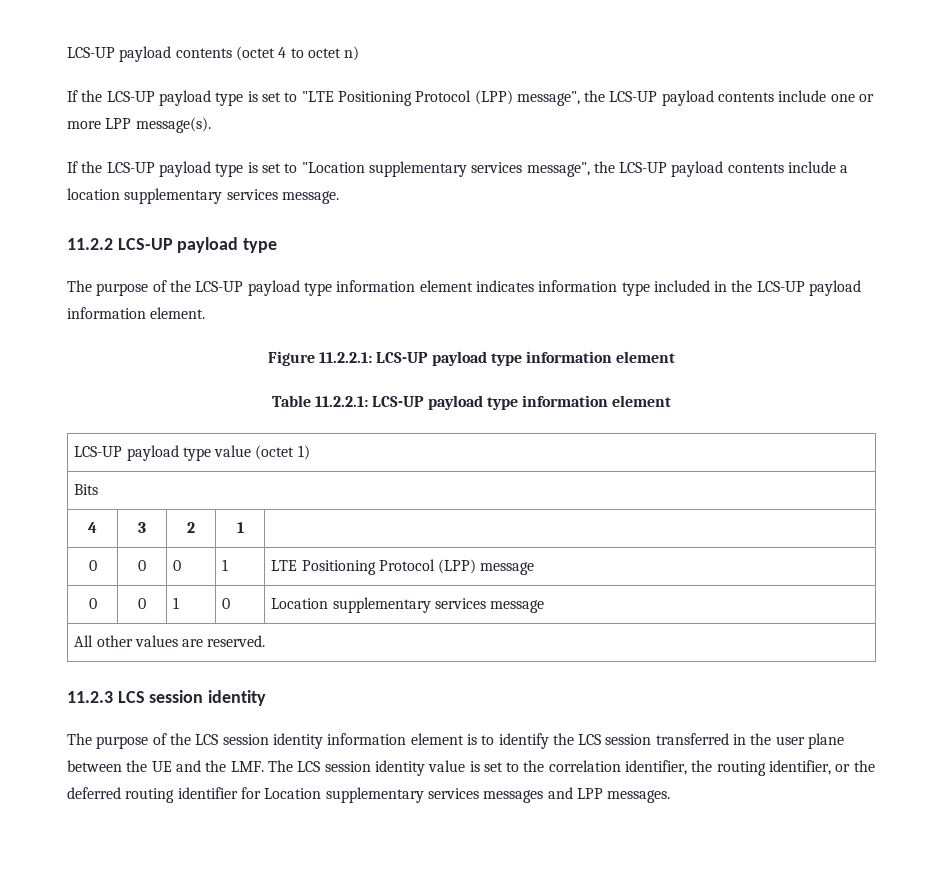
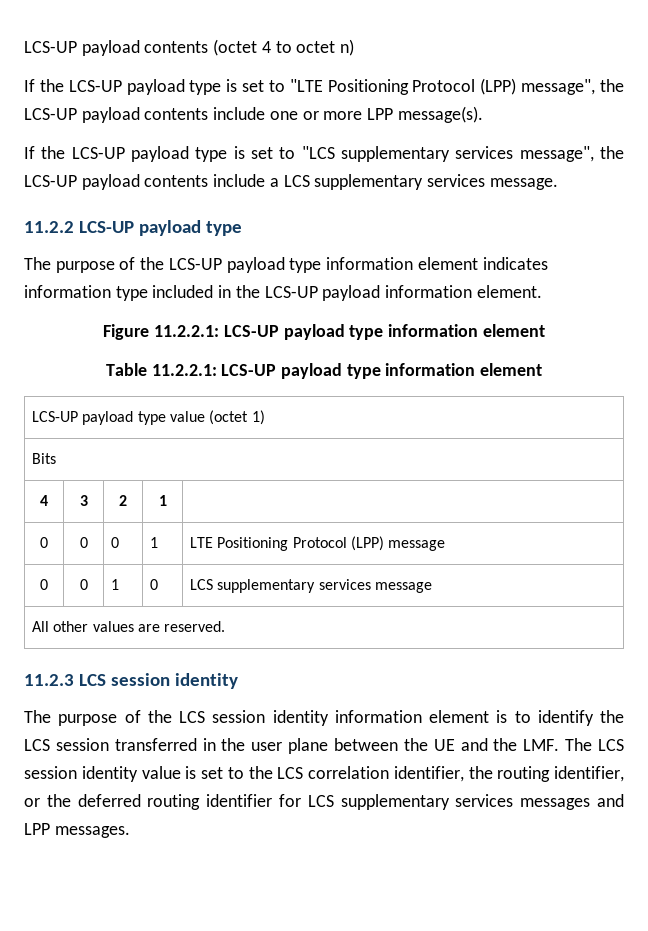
- If the LCS-UP payload type is set to "Location supplementary services message", the LCS-UP payload contents include a location supplementary services message.
+ If the LCS-UP payload type is set to "LCS supplementary services message", the LCS-UP payload contents include a LCS supplementary services message.
- 0 | 0 | 1 | 0 | Location supplementary services message
+ 0 | 0 | 1 | 0 | LCS supplementary services message
- The purpose of the LCS session identity information element is to identify the LCS session transferred in the user plane between the UE and the LMF. The LCS session identity value is set to the correlation identifier, the routing identifier, or the deferred routing identifier for Location supplementary services messages and LPP messages.
+ The purpose of the LCS session identity information element is to identify the LCS session transferred in the user plane between the UE and the LMF. The LCS session identity value is set to the LCS correlation identifier, the routing identifier, or the deferred routing identifier for LCS supplementary services messages and LPP messages.

